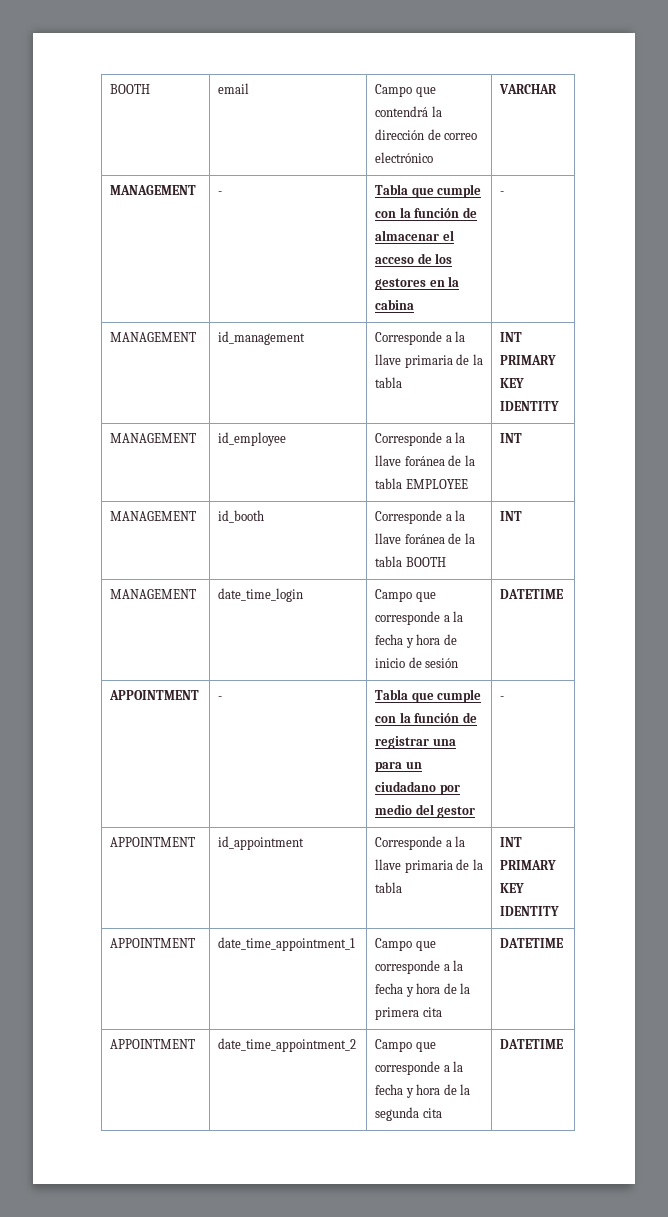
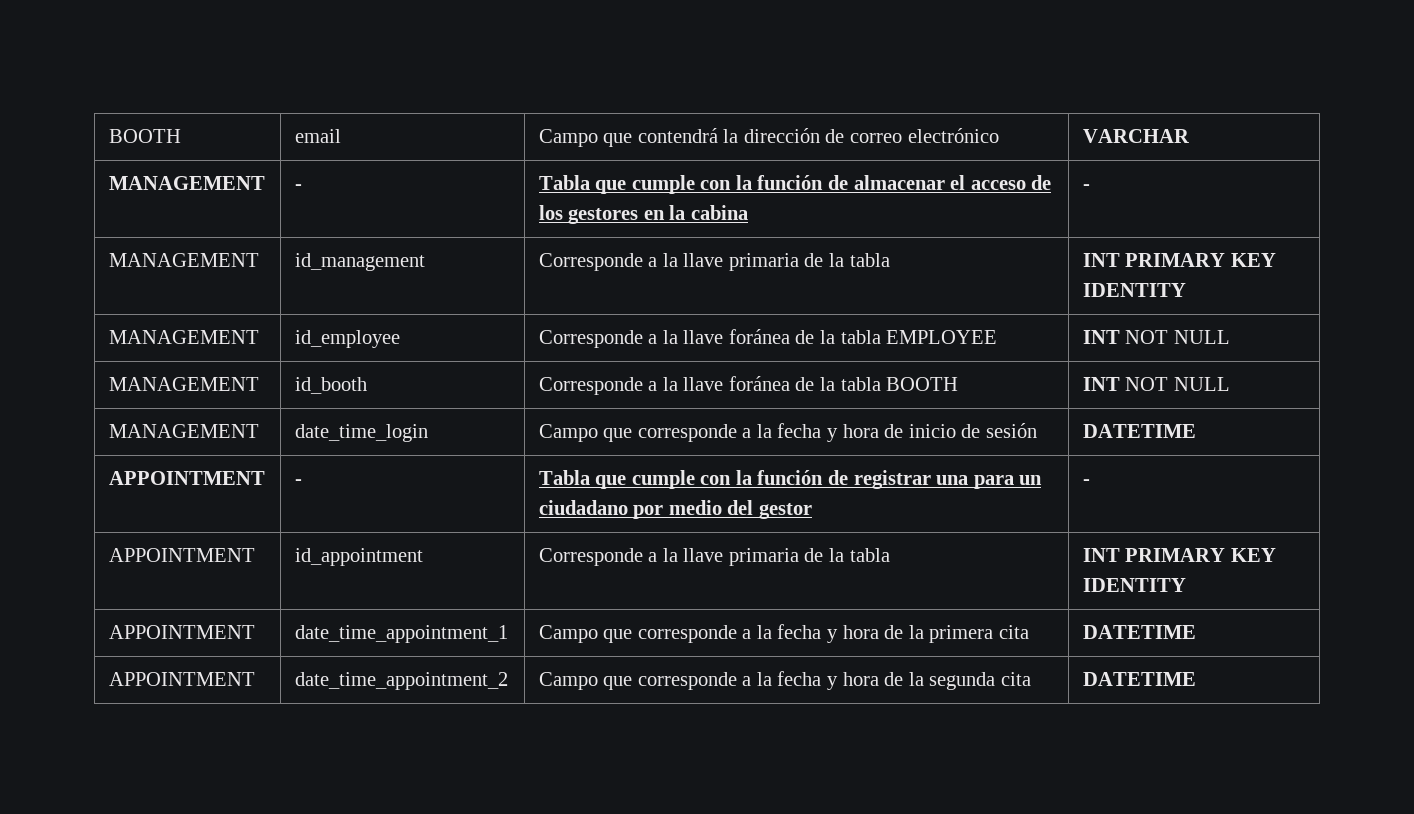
- MANAGEMENT | id_employee | Corresponde a la llave foránea de la tabla EMPLOYEE | INT
+ MANAGEMENT | id_employee | Corresponde a la llave foránea de la tabla EMPLOYEE | INT NOT NULL
- MANAGEMENT | id_booth | Corresponde a la llave foránea de la tabla BOOTH | INT
+ MANAGEMENT | id_booth | Corresponde a la llave foránea de la tabla BOOTH | INT NOT NULL

